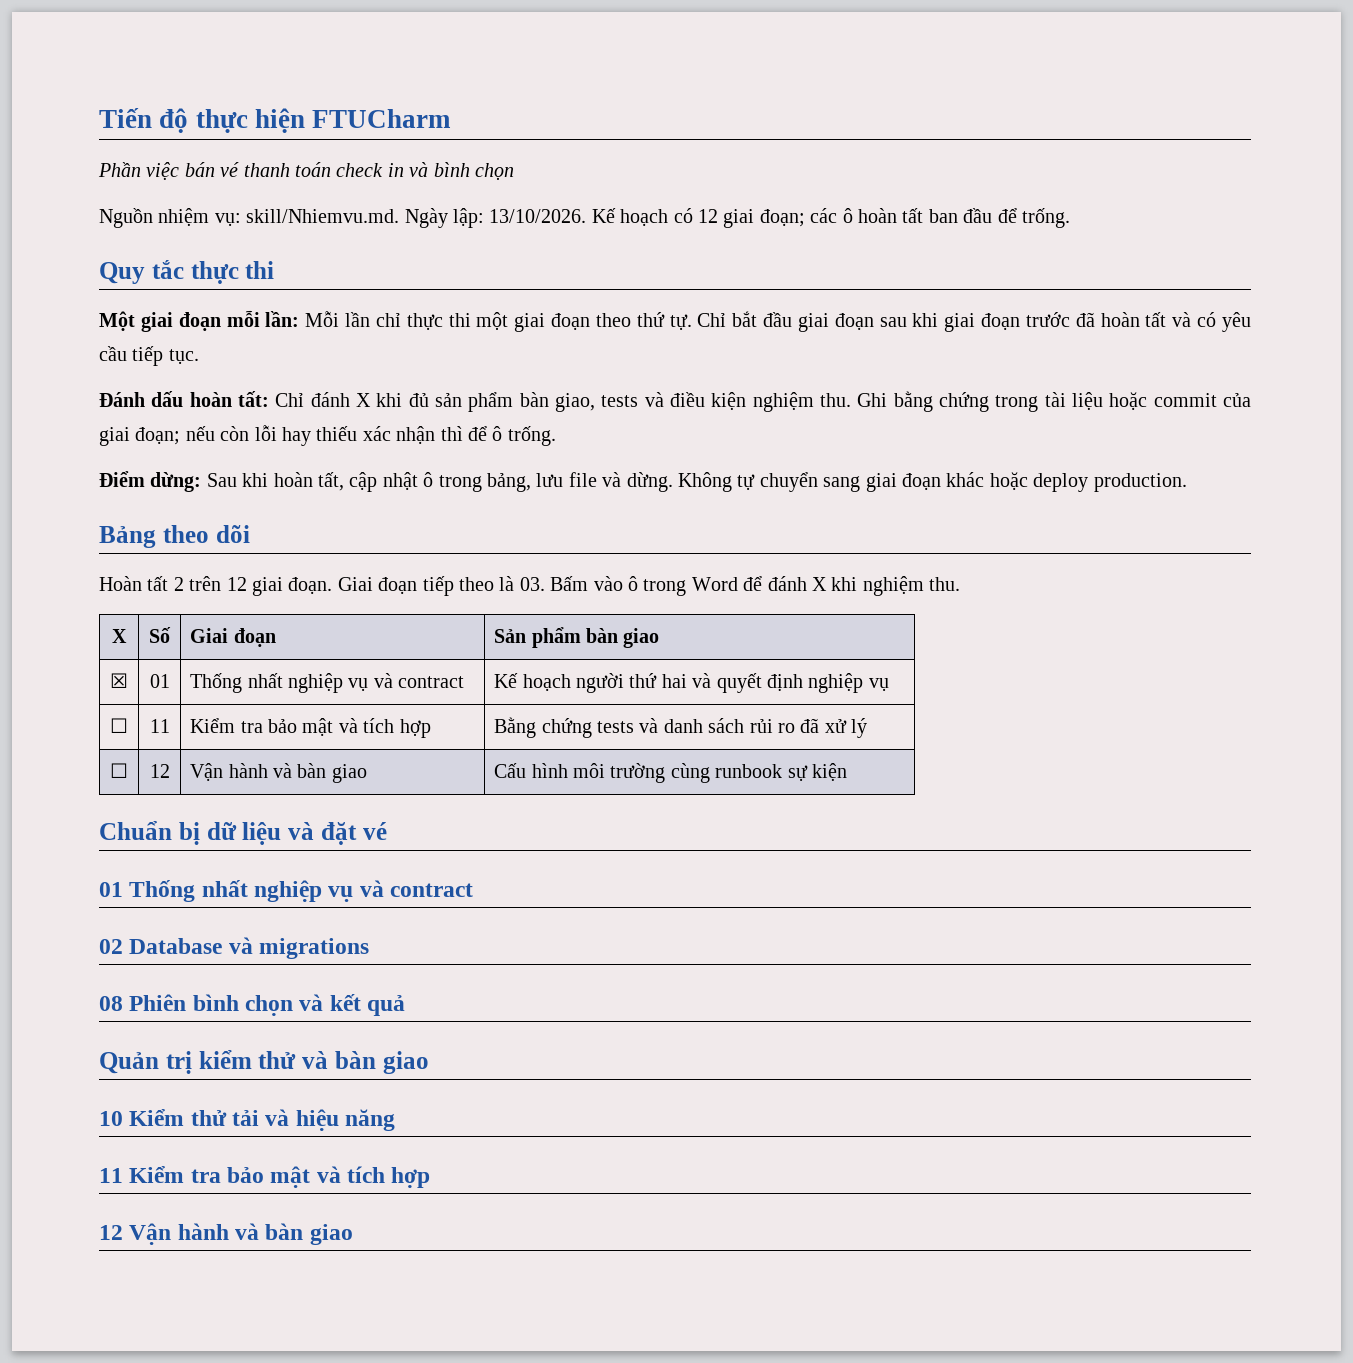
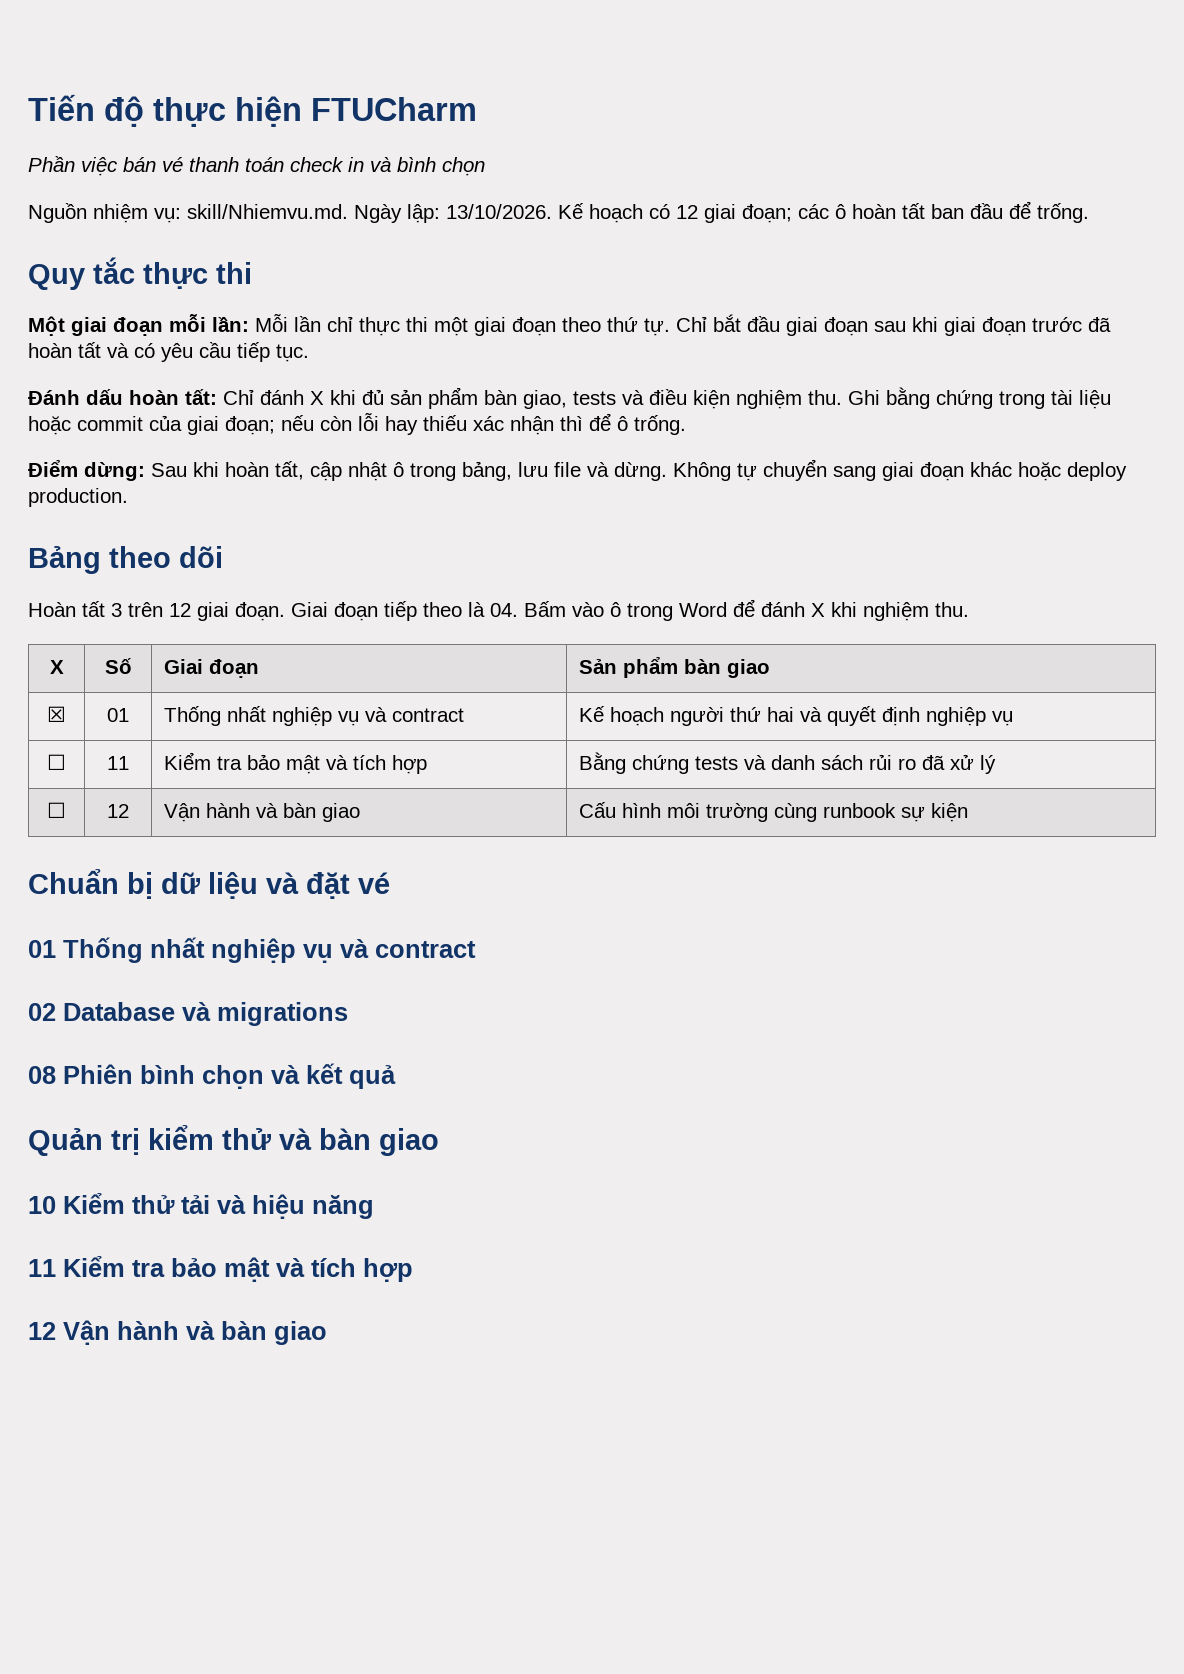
- Hoàn tất 2 trên 12 giai đoạn.
+ Hoàn tất 3 trên 12 giai đoạn.
- Giai đoạn tiếp theo là 03. Bấm vào ô trong Word để đánh X khi nghiệm thu.
+ Giai đoạn tiếp theo là 04. Bấm vào ô trong Word để đánh X khi nghiệm thu.

